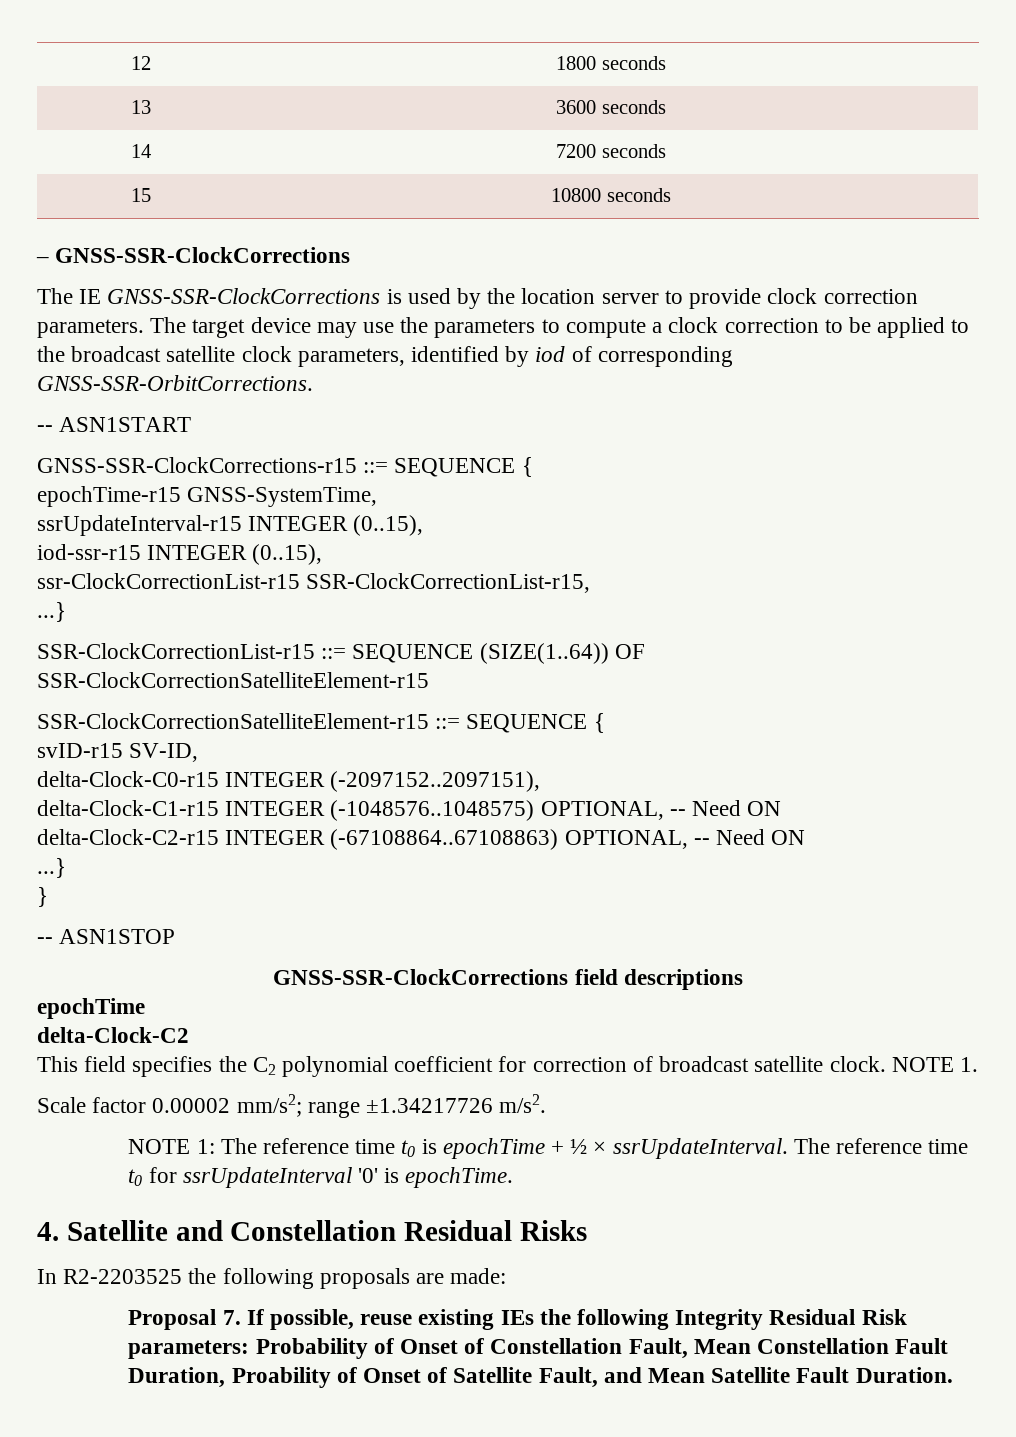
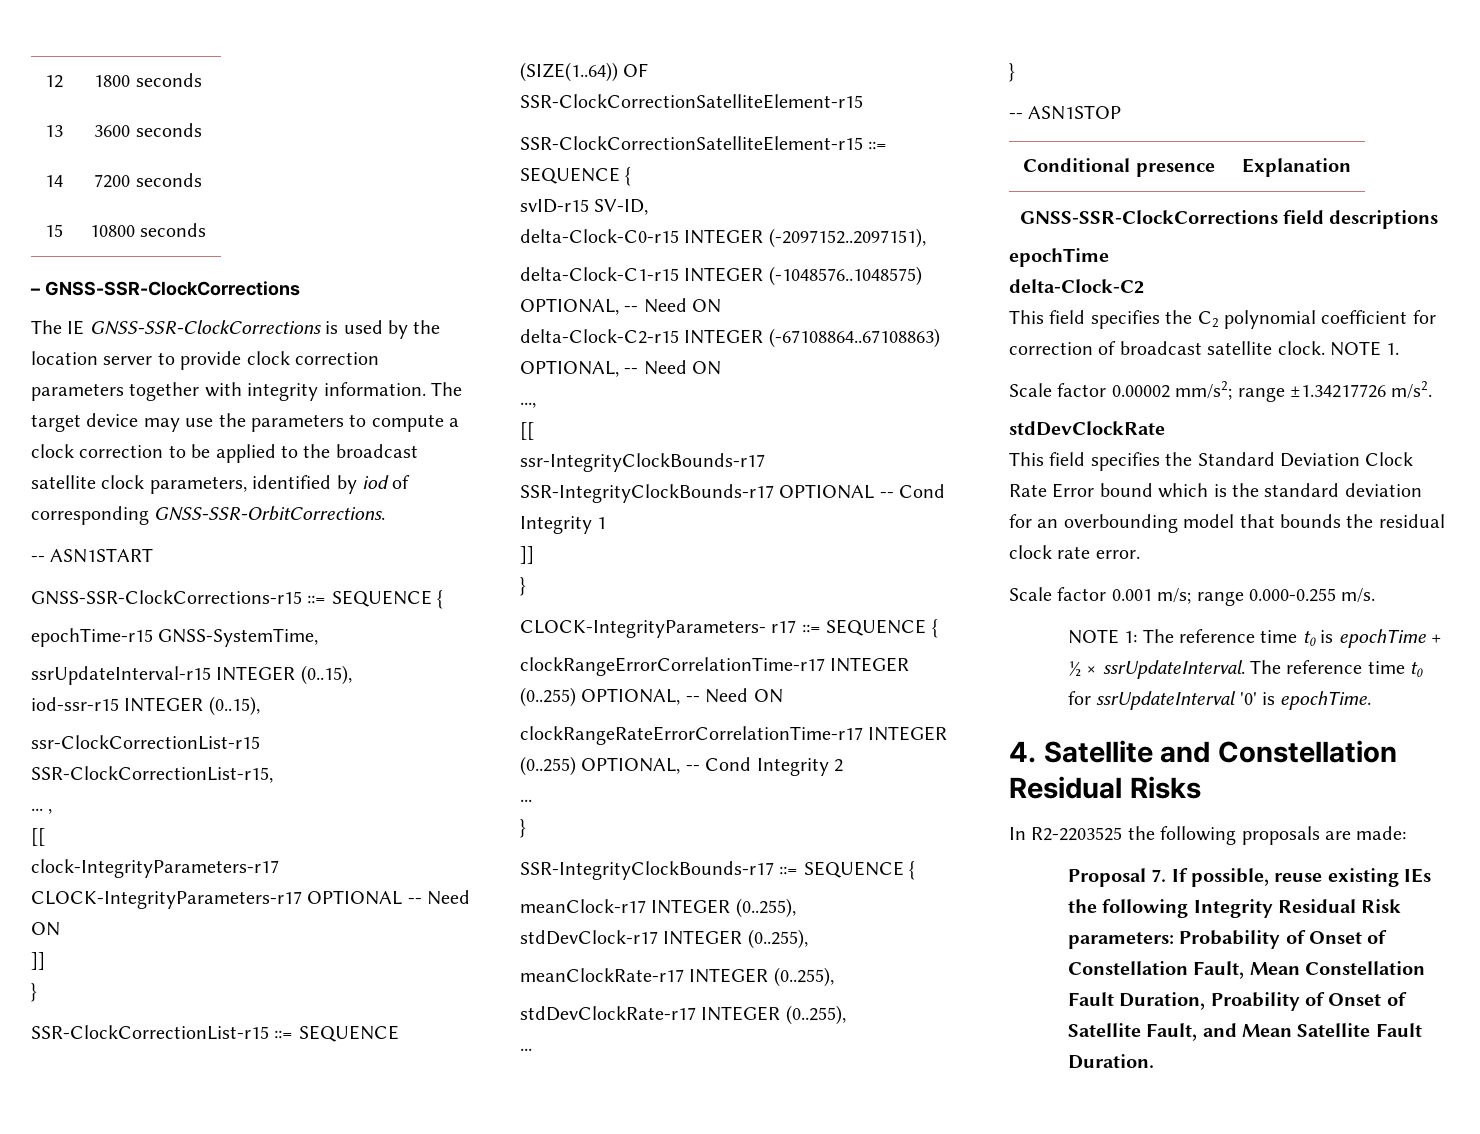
- The IE GNSS-SSR-ClockCorrections is used by the location server to provide clock correction parameters.
+ The IE GNSS-SSR-ClockCorrections is used by the location server to provide clock correction parameters together with integrity information.
  ssr-ClockCorrectionList-r15 SSR-ClockCorrectionList-r15,
- ...}
+ ... ,
+ [[
+ clock-IntegrityParameters-r17 CLOCK-IntegrityParameters-r17 OPTIONAL -- Need ON
+ ]]
+ }
  delta-Clock-C2-r15 INTEGER (-67108864..67108863) OPTIONAL, -- Need ON
- ...}
+ ...,
+ [[
+ ssr-IntegrityClockBounds-r17 SSR-IntegrityClockBounds-r17 OPTIONAL -- Cond Integrity 1
+ ]]
+ }
+ CLOCK-IntegrityParameters- r17 ::= SEQUENCE {
+ clockRangeErrorCorrelationTime-r17 INTEGER (0..255) OPTIONAL, -- Need ON
+ clockRangeRateErrorCorrelationTime-r17 INTEGER (0..255) OPTIONAL, -- Cond Integrity 2
+ ...
+ }
+ SSR-IntegrityClockBounds-r17 ::= SEQUENCE {
+ meanClock-r17 INTEGER (0..255),
+ stdDevClock-r17 INTEGER (0..255),
+ meanClockRate-r17 INTEGER (0..255),
+ stdDevClockRate-r17 INTEGER (0..255),
+ ...
+ Conditional presence | Explanation
+ stdDevClockRate
+ This field specifies the Standard Deviation Clock Rate Error bound which is the standard deviation for an overbounding model that bounds the residual clock rate error.
+ Scale factor 0.001 m/s; range 0.000-0.255 m/s.

